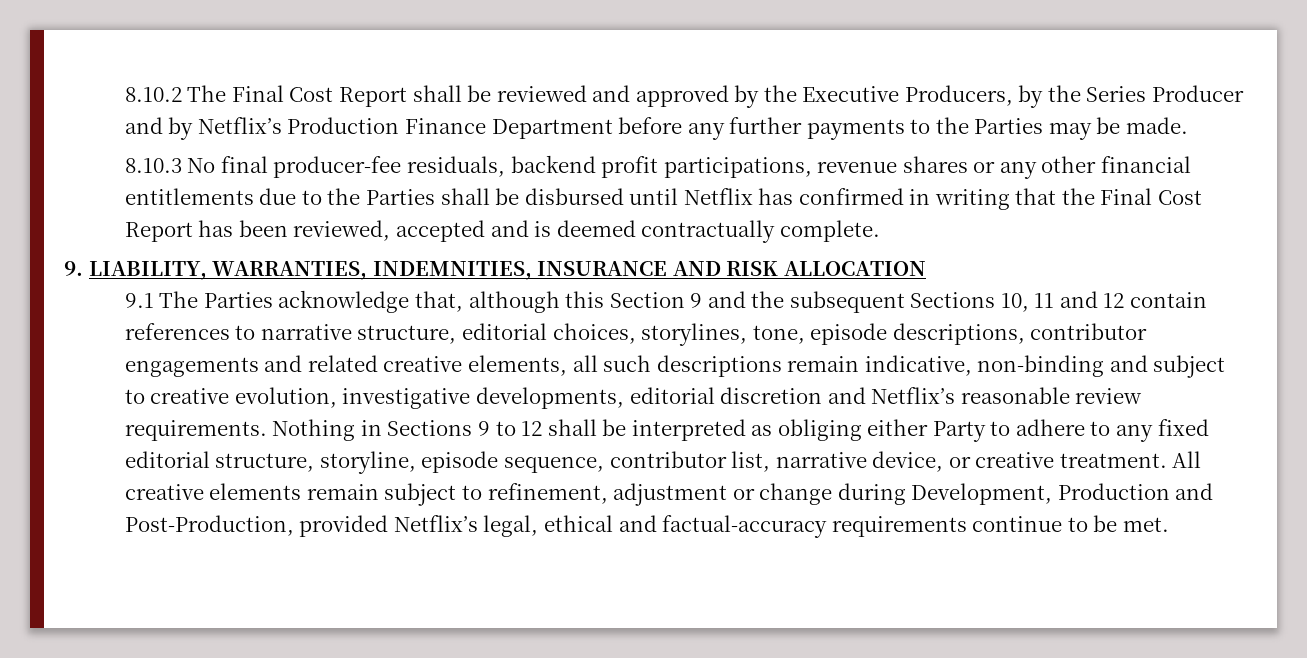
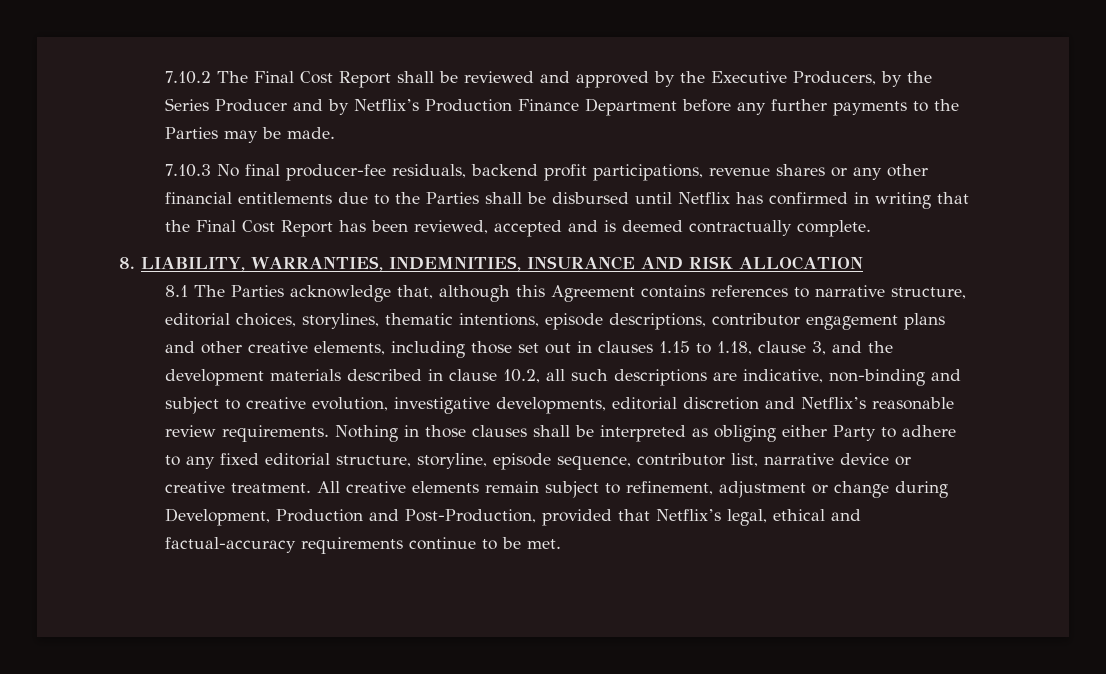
- 8.10.2 The Final Cost Report shall be reviewed and approved by the Executive Producers, by the Series Producer and by Netflix’s Production Finance Department before any further payments to the Parties may be made.
+ 7.10.2 The Final Cost Report shall be reviewed and approved by the Executive Producers, by the Series Producer and by Netflix’s Production Finance Department before any further payments to the Parties may be made.
- 8.10.3 No final producer-fee residuals, backend profit participations, revenue shares or any other financial entitlements due to the Parties shall be disbursed until Netflix has confirmed in writing that the Final Cost Report has been reviewed, accepted and is deemed contractually complete.
+ 7.10.3 No final producer-fee residuals, backend profit participations, revenue shares or any other financial entitlements due to the Parties shall be disbursed until Netflix has confirmed in writing that the Final Cost Report has been reviewed, accepted and is deemed contractually complete.
- 9. LIABILITY, WARRANTIES, INDEMNITIES, INSURANCE AND RISK ALLOCATION
+ 8. LIABILITY, WARRANTIES, INDEMNITIES, INSURANCE AND RISK ALLOCATION
- 9.1 The Parties acknowledge that, although this Section 9 and the subsequent Sections 10, 11 and 12 contain references to narrative structure, editorial choices, storylines, tone, episode descriptions, contributor engagements and related creative elements, all such descriptions remain indicative, non-binding and subject to creative evolution, investigative developments, editorial discretion and Netflix’s reasonable review requirements.
+ 8.1 The Parties acknowledge that, although this Agreement contains references to narrative structure, editorial choices, storylines, thematic intentions, episode descriptions, contributor engagement plans and other creative elements, including those set out in clauses 1.15 to 1.18, clause 3, and the development materials described in clause 10.2, all such descriptions are indicative, non-binding and subject to creative evolution, investigative developments, editorial discretion and Netflix’s reasonable review requirements.
- Nothing in Sections 9 to 12 shall be interpreted as obliging either Party to adhere to any fixed editorial structure, storyline, episode sequence, contributor list, narrative device, or creative treatment.
+ Nothing in those clauses shall be interpreted as obliging either Party to adhere to any fixed editorial structure, storyline, episode sequence, contributor list, narrative device or creative treatment.
- All creative elements remain subject to refinement, adjustment or change during Development, Production and Post-Production, provided Netflix’s legal, ethical and factual-accuracy requirements continue to be met.
+ All creative elements remain subject to refinement, adjustment or change during Development, Production and Post-Production, provided that Netflix’s legal, ethical and factual-accuracy requirements continue to be met.

